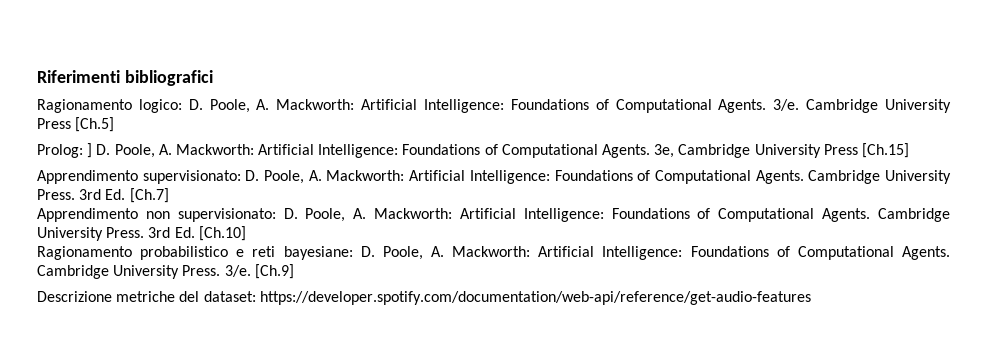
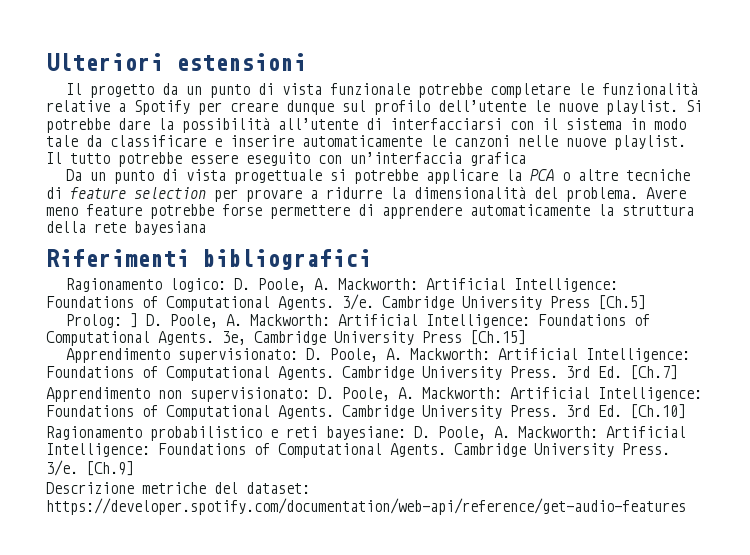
+ Ulteriori estensioni
+ Il progetto da un punto di vista funzionale potrebbe completare le funzionalità relative a Spotify per creare dunque sul profilo dell’utente le nuove playlist. Si potrebbe dare la possibilità all’utente di interfacciarsi con il sistema in modo tale da classificare e inserire automaticamente le canzoni nelle nuove playlist. Il tutto potrebbe essere eseguito con un’interfaccia grafica
+ Da un punto di vista progettuale si potrebbe applicare la PCA o altre tecniche di feature selection per provare a ridurre la dimensionalità del problema. Avere meno feature potrebbe forse permettere di apprendere automaticamente la struttura della rete bayesiana

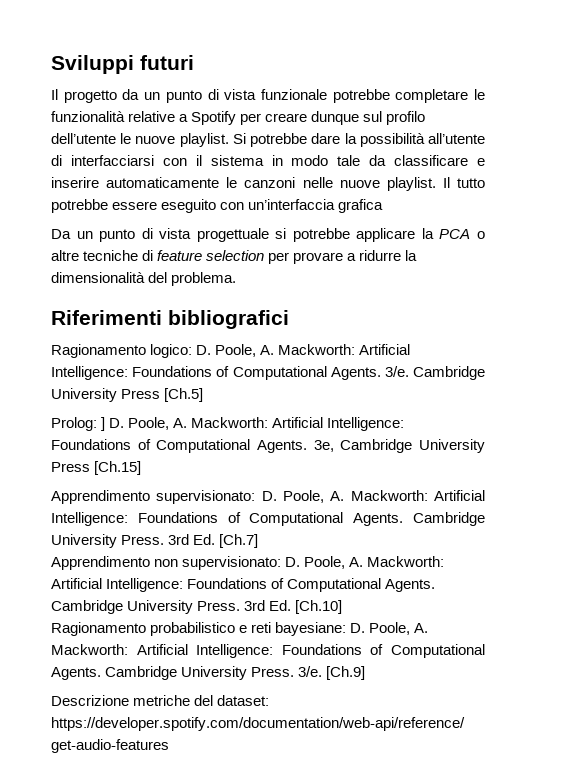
- Ulteriori estensioni
+ Sviluppi futuri
- Avere meno feature potrebbe forse permettere di apprendere automaticamente la struttura della rete bayesiana

